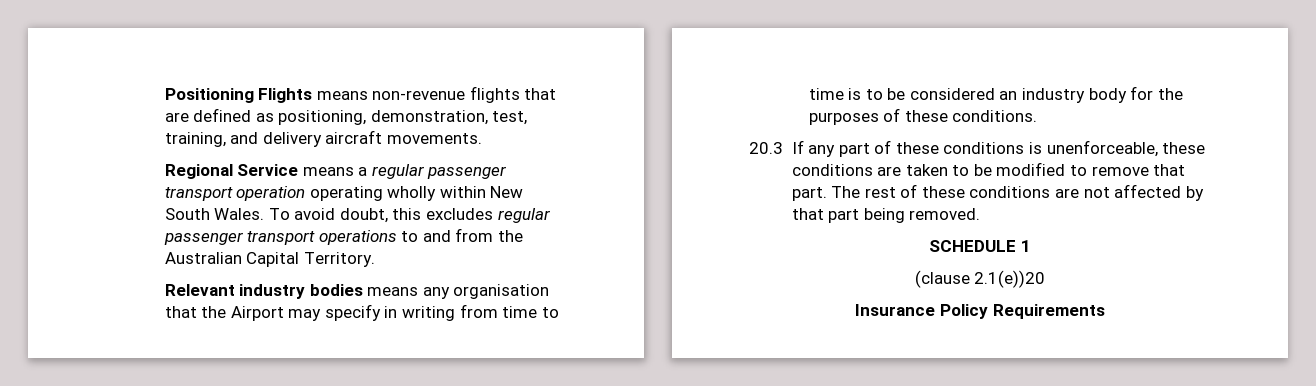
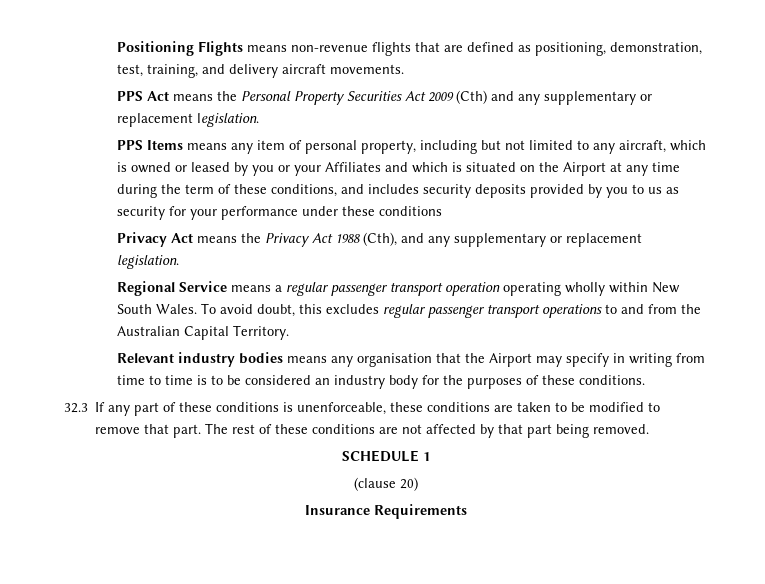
+ PPS Act means the Personal Property Securities Act 2009 (Cth) and any supplementary or replacement legislation.
+ PPS Items means any item of personal property, including but not limited to any aircraft, which is owned or leased by you or your Affiliates and which is situated on the Airport at any time during the term of these conditions, and includes security deposits provided by you to us as security for your performance under these conditions
+ Privacy Act means the Privacy Act 1988 (Cth), and any supplementary or replacement legislation.
- 20.3 If any part of these conditions is unenforceable, these conditions are taken to be modified to remove that part.
+ 32.3 If any part of these conditions is unenforceable, these conditions are taken to be modified to remove that part.
- (clause 2.1(e))20
+ (clause 20)
- Insurance Policy Requirements
+ Insurance Requirements

